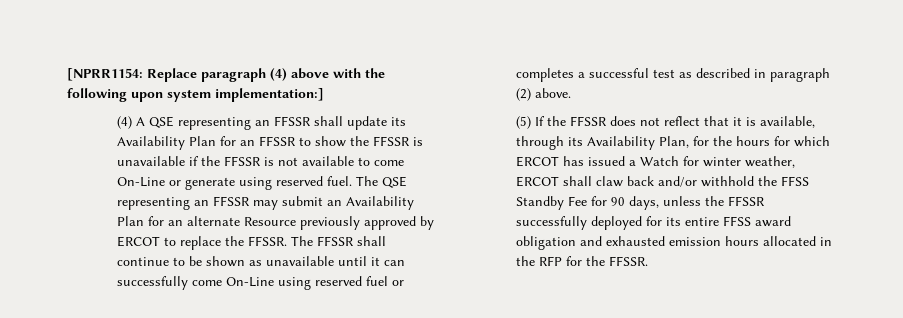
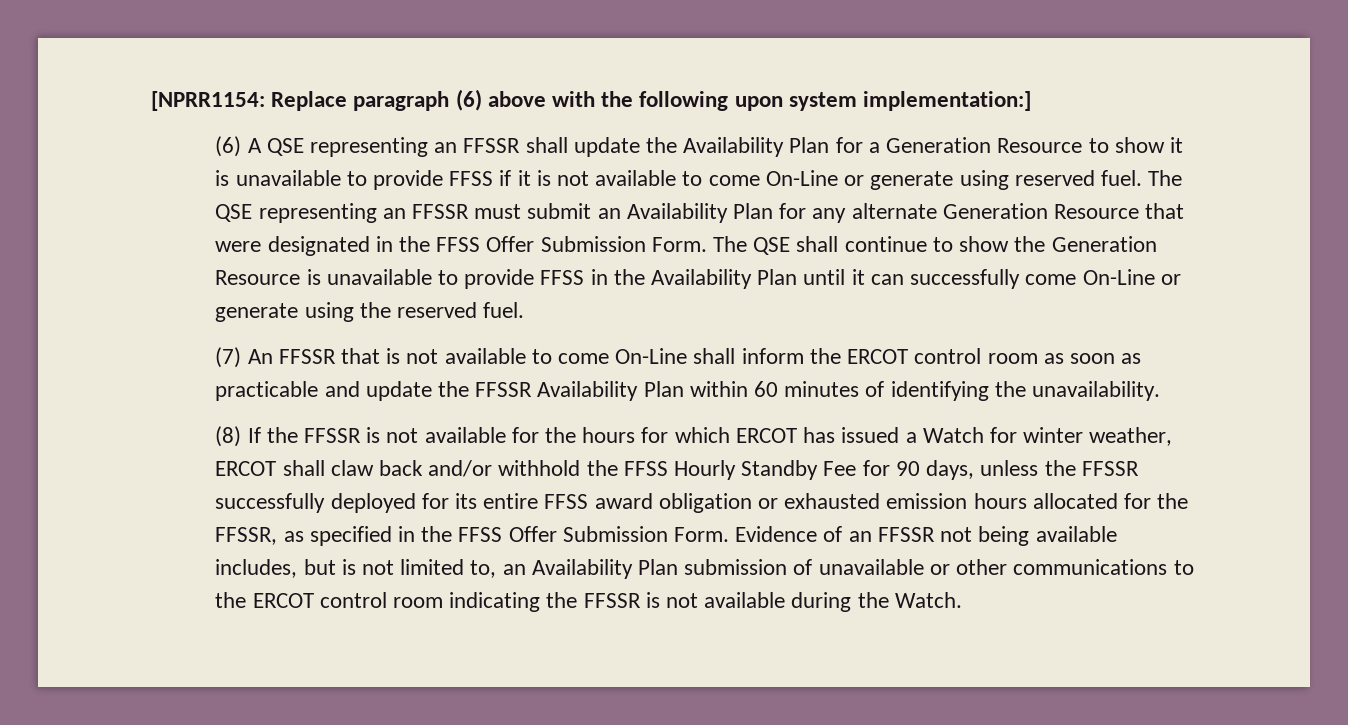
- [NPRR1154: Replace paragraph (4) above with the following upon system implementation:]
+ [NPRR1154: Replace paragraph (6) above with the following upon system implementation:]
- (4) A QSE representing an FFSSR shall update its Availability Plan for an FFSSR to show the FFSSR is unavailable if the FFSSR is not available to come On-Line or generate using reserved fuel.
+ (6) A QSE representing an FFSSR shall update the Availability Plan for a Generation Resource to show it is unavailable to provide FFSS if it is not available to come On-Line or generate using reserved fuel.
- The QSE representing an FFSSR may submit an Availability Plan for an alternate Resource previously approved by ERCOT to replace the FFSSR. The FFSSR shall continue to be shown as unavailable until it can successfully come On-Line using reserved fuel or completes a successful test as described in paragraph (2) above.
- (5) If the FFSSR does not reflect that it is available, through its Availability Plan, for the hours for which ERCOT has issued a Watch for winter weather, ERCOT shall claw back and/or withhold the FFSS Standby Fee for 90 days, unless the FFSSR successfully deployed for its entire FFSS award obligation and exhausted emission hours allocated in the RFP for the FFSSR.
+ The QSE representing an FFSSR must submit an Availability Plan for any alternate Generation Resource that were designated in the FFSS Offer Submission Form. The QSE shall continue to show the Generation Resource is unavailable to provide FFSS in the Availability Plan until it can successfully come On-Line or generate using the reserved fuel.
+ (7) An FFSSR that is not available to come On-Line shall inform the ERCOT control room as soon as practicable and update the FFSSR Availability Plan within 60 minutes of identifying the unavailability.
+ (8) If the FFSSR is not available for the hours for which ERCOT has issued a Watch for winter weather, ERCOT shall claw back and/or withhold the FFSS Hourly Standby Fee for 90 days, unless the FFSSR successfully deployed for its entire FFSS award obligation or exhausted emission hours allocated for the FFSSR, as specified in the FFSS Offer Submission Form. Evidence of an FFSSR not being available includes, but is not limited to, an Availability Plan submission of unavailable or other communications to the ERCOT control room indicating the FFSSR is not available during the Watch.

